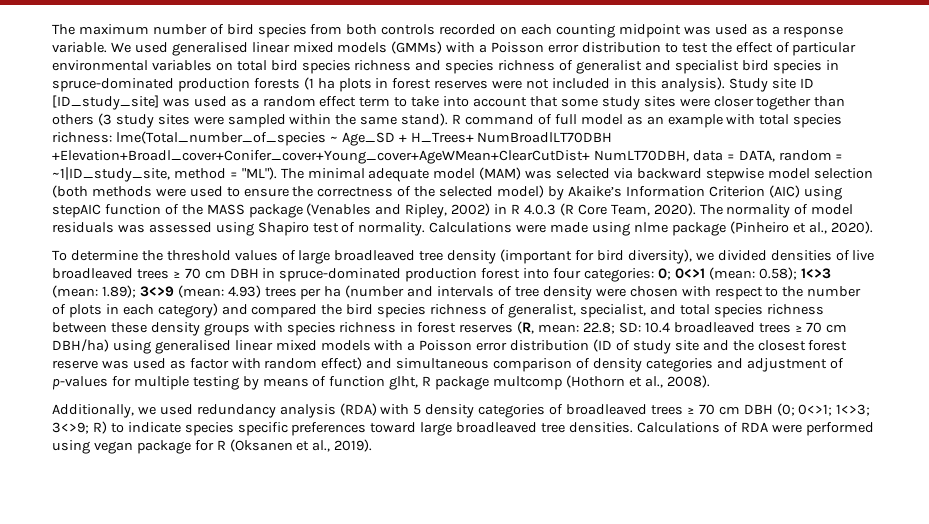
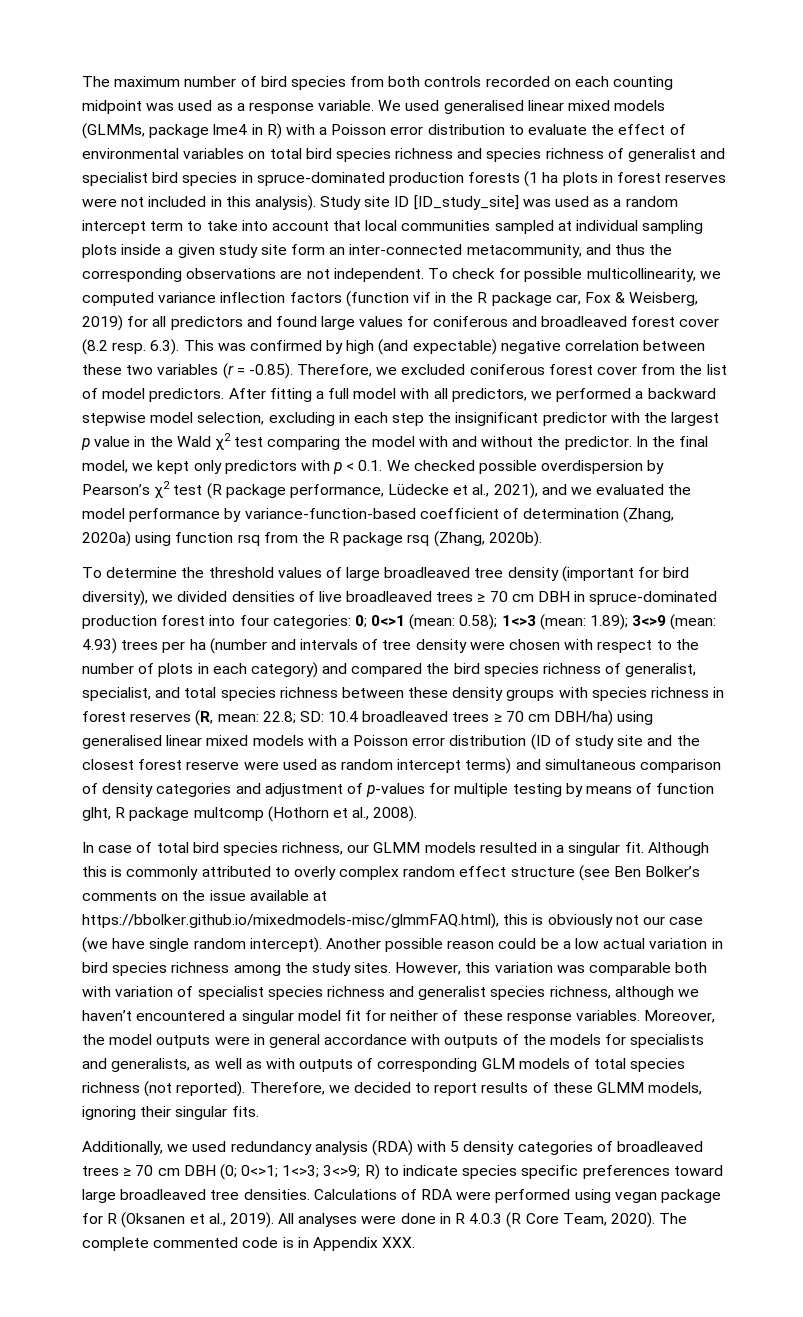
- We used generalised linear mixed models (GMMs) with a Poisson error distribution to test the effect of particular environmental variables on total bird species richness and species richness of generalist and specialist bird species in spruce-dominated production forests (1 ha plots in forest reserves were not included in this analysis).
+ We used generalised linear mixed models (GLMMs, package lme4 in R) with a Poisson error distribution to evaluate the effect of environmental variables on total bird species richness and species richness of generalist and specialist bird species in spruce-dominated production forests (1 ha plots in forest reserves were not included in this analysis).
- Study site ID [ID_study_site] was used as a random effect term to take into account that some study sites were closer together than others (3 study sites were sampled within the same stand). R command of full model as an example with total species richness: lme(Total_number_of_species ~ Age_SD + H_Trees+ NumBroadlLT70DBH +Elevation+Broadl_cover+Conifer_cover+Young_cover+AgeWMean+ClearCutDist+ NumLT70DBH, data = DATA, random = ~1|ID_study_site, method = "ML"). The minimal adequate model (MAM) was selected via backward stepwise model selection (both methods were used to ensure the correctness of the selected model) by Akaike’s Information Criterion (AIC) using stepAIC function of the MASS package (Venables and Ripley, 2002) in R 4.0.3 (R Core Team, 2020). The normality of model residuals was assessed using Shapiro test of normality. Calculations were made using nlme package (Pinheiro et al., 2020).
+ Study site ID [ID_study_site] was used as a random intercept term to take into account that local communities sampled at individual sampling plots inside a given study site form an inter-connected metacommunity, and thus the corresponding observations are not independent. To check for possible multicollinearity, we computed variance inflection factors (function vif in the R package car, Fox & Weisberg, 2019) for all predictors and found large values for coniferous and broadleaved forest cover (8.2 resp. 6.3). This was confirmed by high (and expectable) negative correlation between these two variables (r = -0.85). Therefore, we excluded coniferous forest cover from the list of model predictors. After fitting a full model with all predictors, we performed a backward stepwise model selection, excluding in each step the insignificant predictor with the largest p value in the Wald χ2 test comparing the model with and without the predictor. In the final model, we kept only predictors with p < 0.1. We checked possible overdispersion by Pearson’s χ2 test (R package performance, Lüdecke et al., 2021), and we evaluated the model performance by variance-function-based coefficient of determination (Zhang, 2020a) using function rsq from the R package rsq (Zhang, 2020b).
- 10.4 broadleaved trees ≥ 70 cm DBH/ha) using generalised linear mixed models with a Poisson error distribution (ID of study site and the closest forest reserve was used as factor with random effect) and simultaneous comparison of density categories and adjustment of p-values for multiple testing by means of function glht, R package multcomp (Hothorn et al., 2008).
+ 10.4 broadleaved trees ≥ 70 cm DBH/ha) using generalised linear mixed models with a Poisson error distribution (ID of study site and the closest forest reserve were used as random intercept terms) and simultaneous comparison of density categories and adjustment of p-values for multiple testing by means of function glht, R package multcomp (Hothorn et al., 2008).
+ In case of total bird species richness, our GLMM models resulted in a singular fit. Although this is commonly attributed to overly complex random effect structure (see Ben Bolker’s comments on the issue available at https://bbolker.github.io/mixedmodels-misc/glmmFAQ.html), this is obviously not our case (we have single random intercept). Another possible reason could be a low actual variation in bird species richness among the study sites. However, this variation was comparable both with variation of specialist species richness and generalist species richness, although we haven’t encountered a singular model fit for neither of these response variables. Moreover, the model outputs were in general accordance with outputs of the models for specialists and generalists, as well as with outputs of corresponding GLM models of total species richness (not reported). Therefore, we decided to report results of these GLMM models, ignoring their singular fits.
+ All analyses were done in R 4.0.3 (R Core Team, 2020). The complete commented code is in Appendix XXX.

